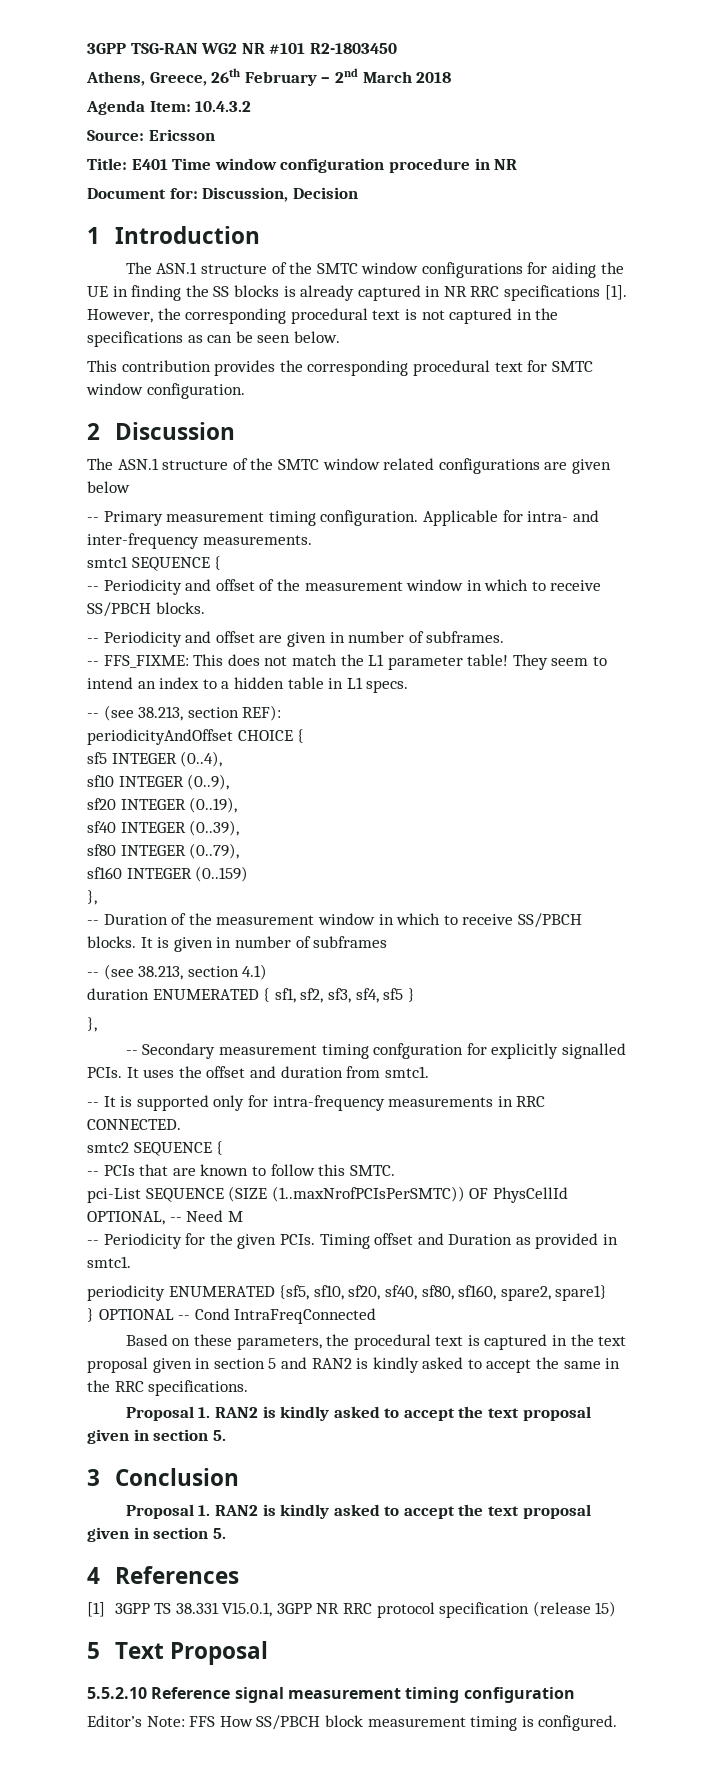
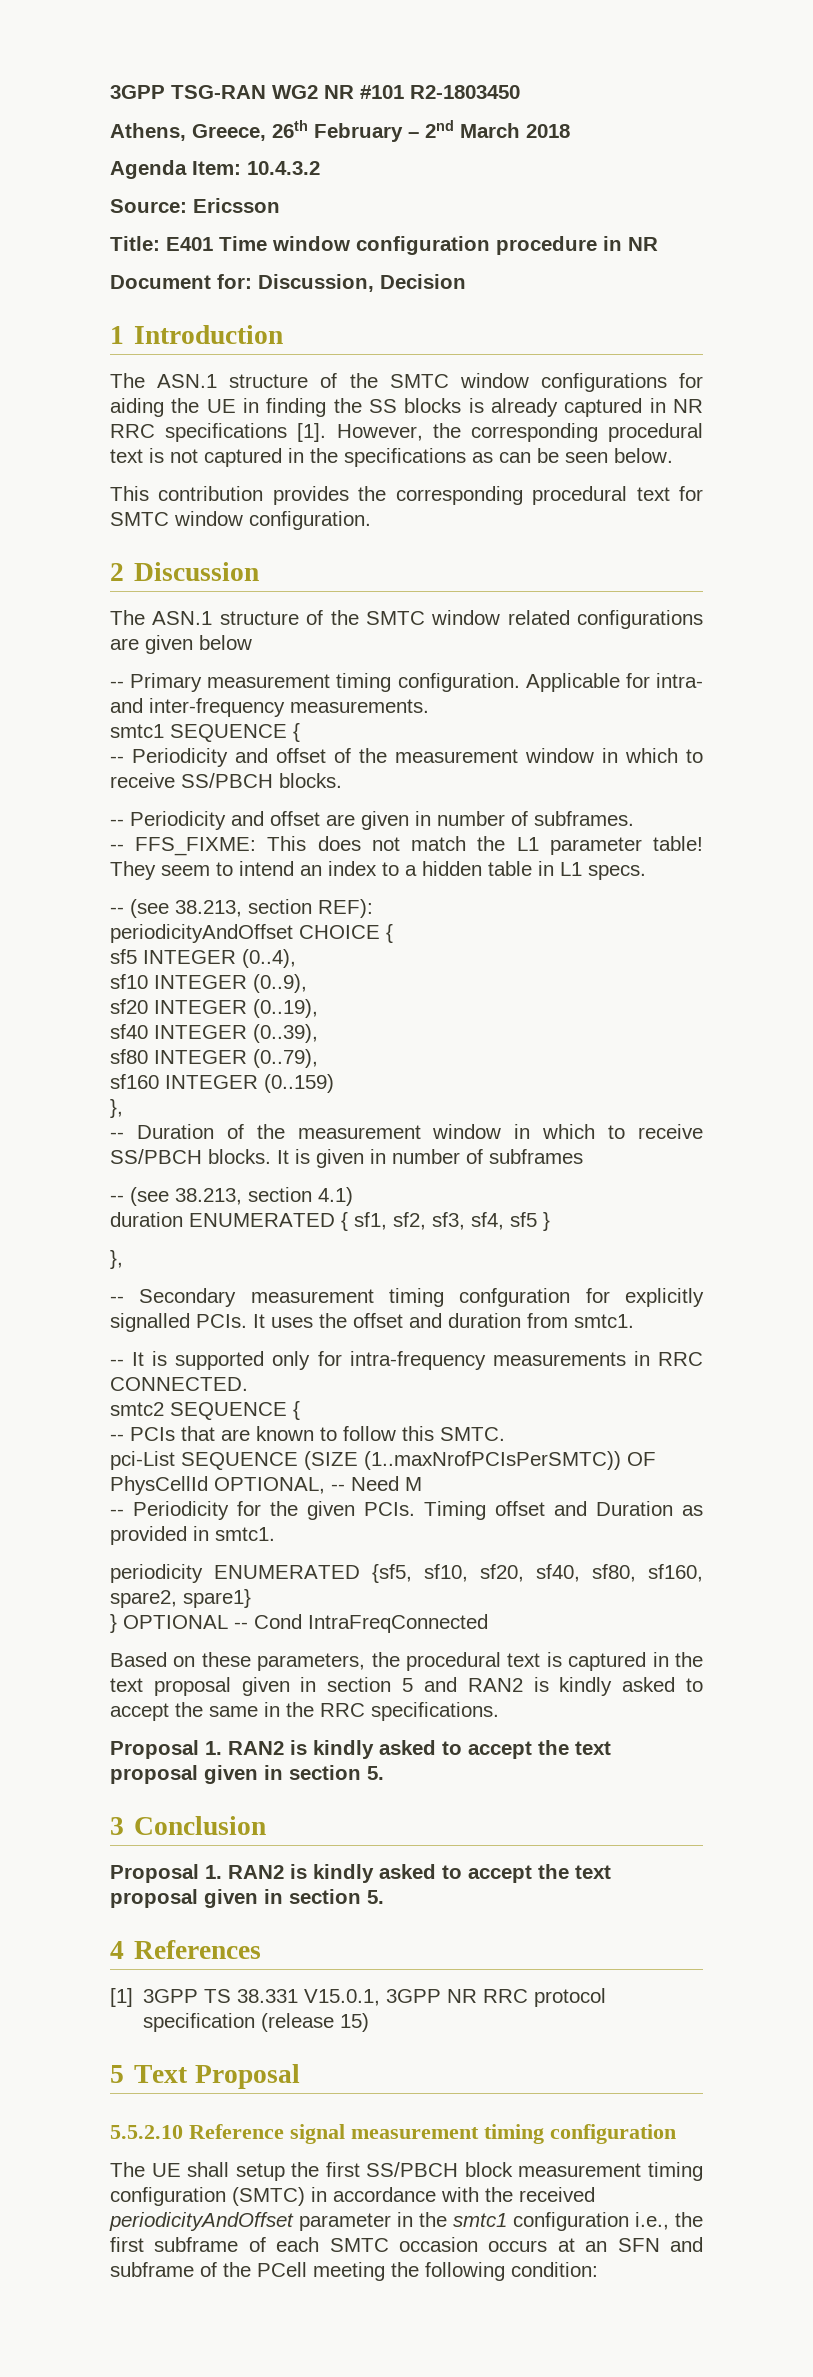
- Editor’s Note: FFS How SS/PBCH block measurement timing is configured.
+ The UE shall setup the first SS/PBCH block measurement timing configuration (SMTC) in accordance with the received periodicityAndOffset parameter in the smtc1 configuration i.e., the first subframe of each SMTC occasion occurs at an SFN and subframe of the PCell meeting the following condition:

